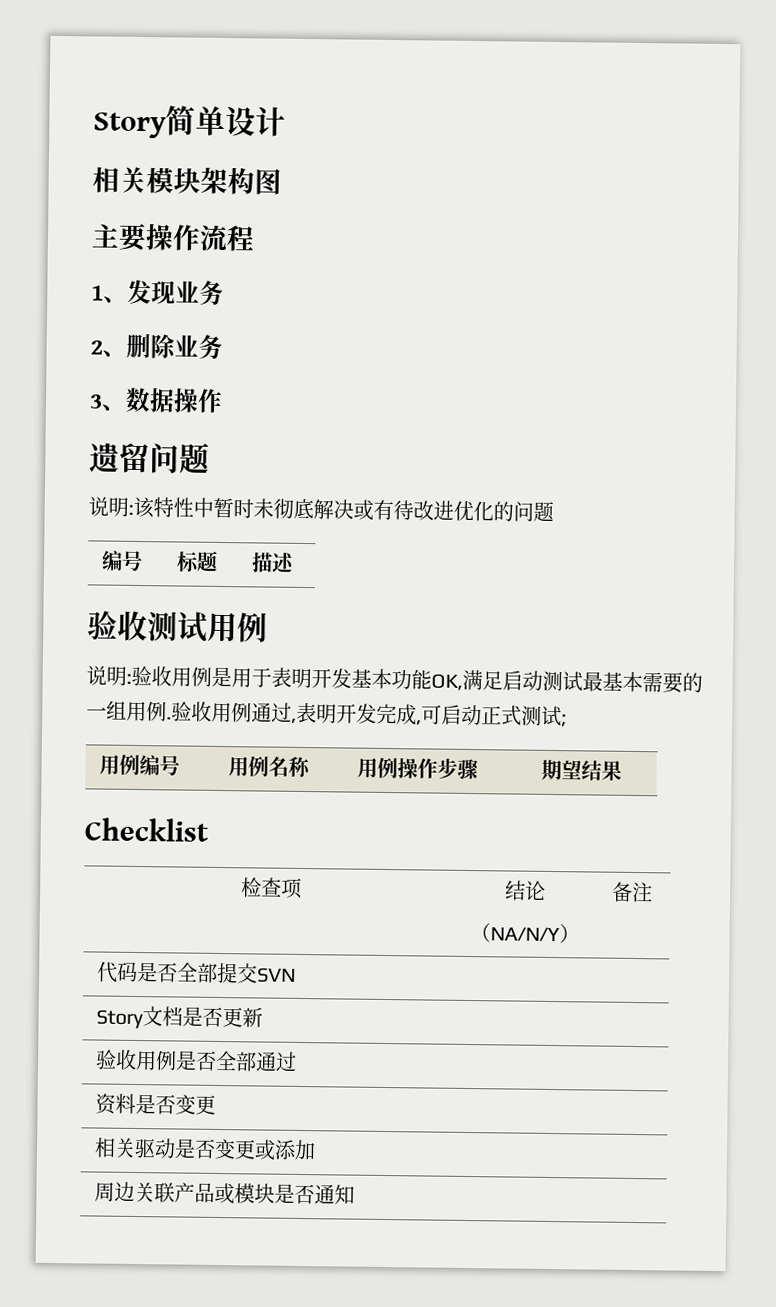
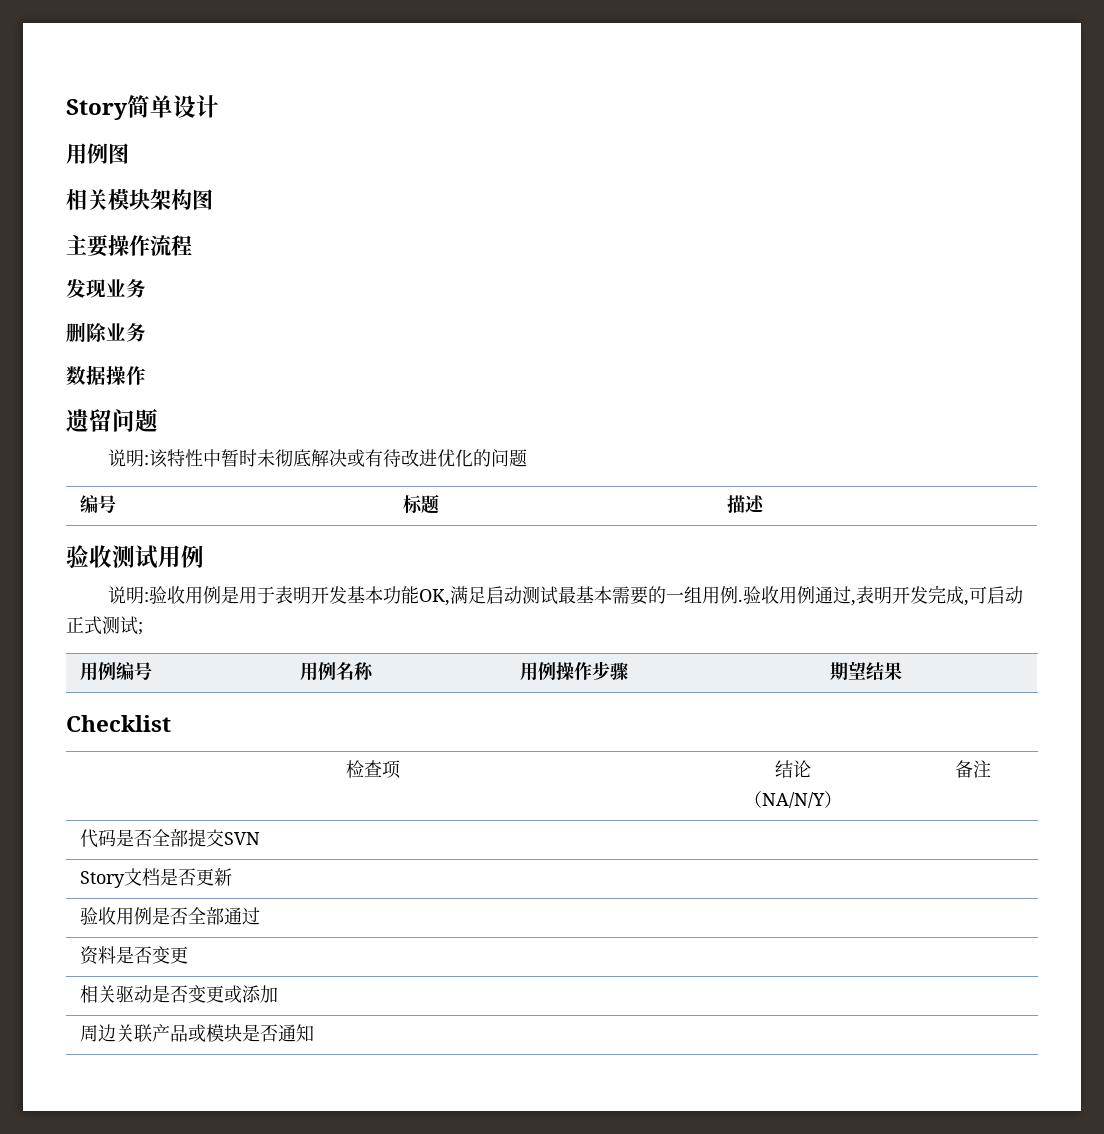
+ 用例图
- 1、发现业务
+ 发现业务
- 2、删除业务
+ 删除业务
- 3、数据操作
+ 数据操作

